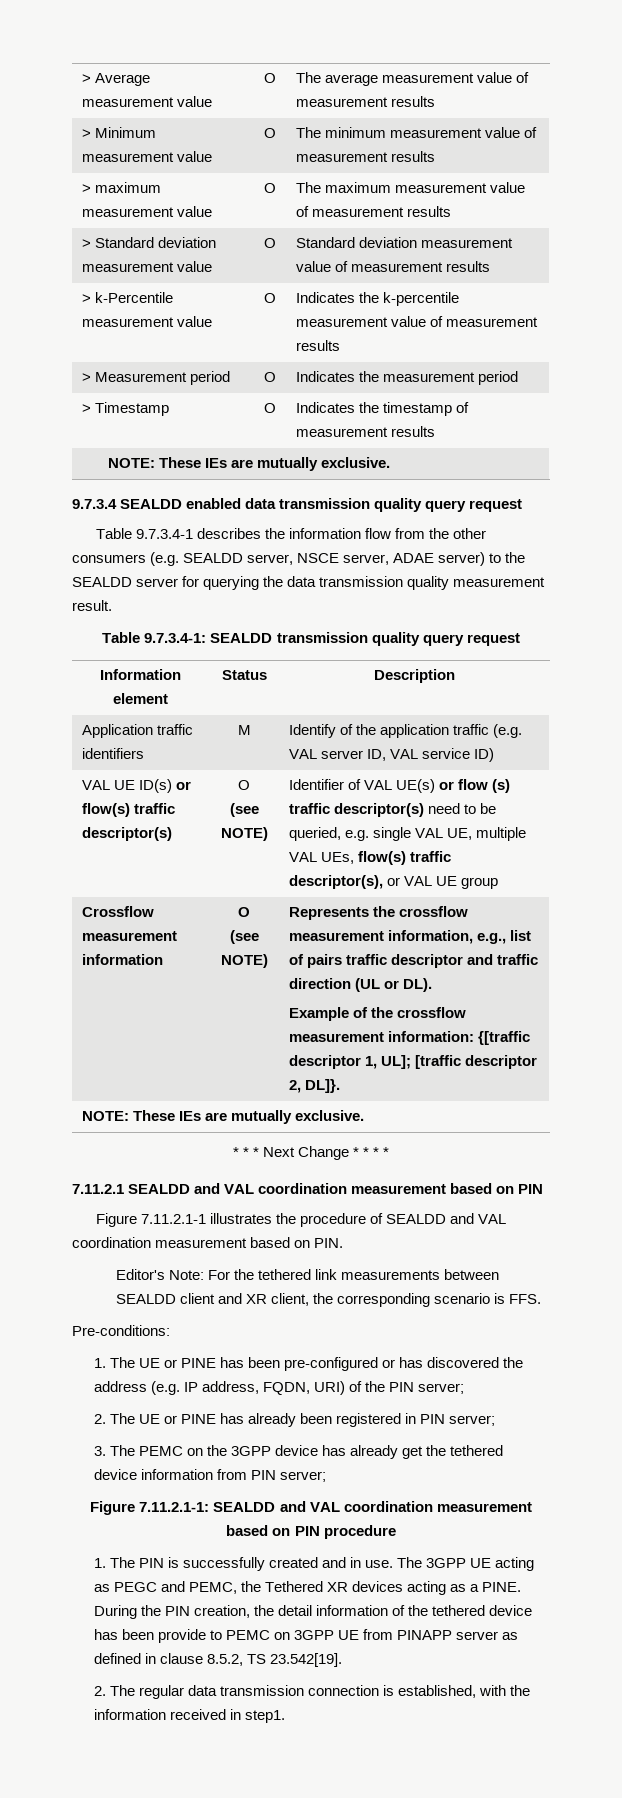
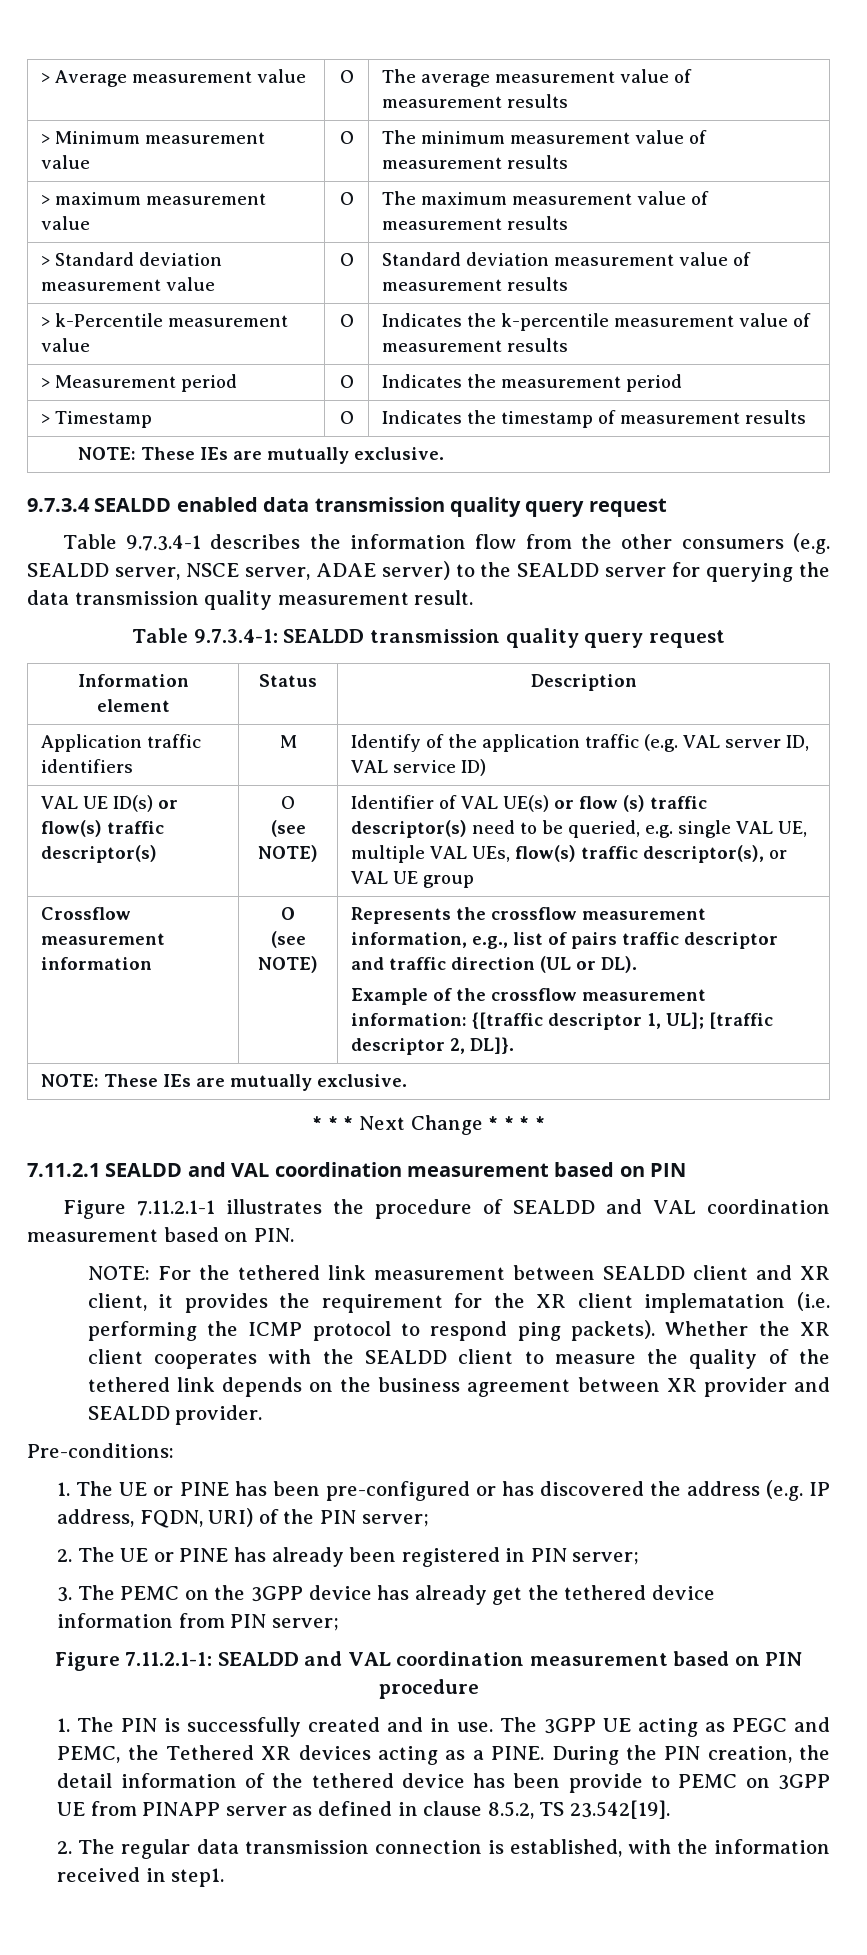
- Editor's Note: For the tethered link measurements between SEALDD client and XR client, the corresponding scenario is FFS.
+ NOTE: For the tethered link measurement between SEALDD client and XR client, it provides the requirement for the XR client implematation (i.e. performing the ICMP protocol to respond ping packets). Whether the XR client cooperates with the SEALDD client to measure the quality of the tethered link depends on the business agreement between XR provider and SEALDD provider.

